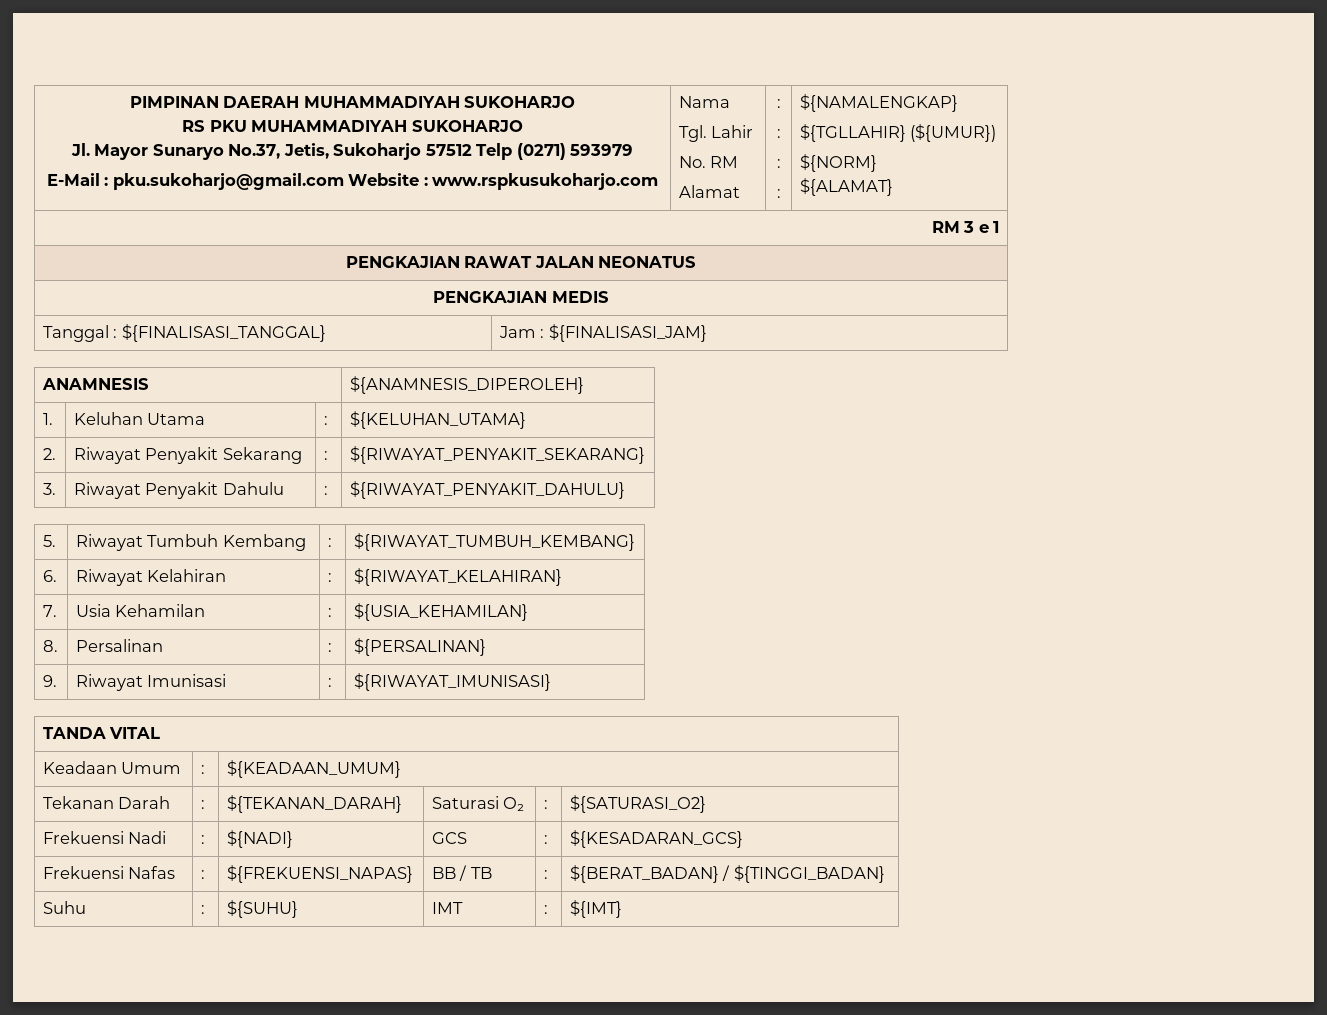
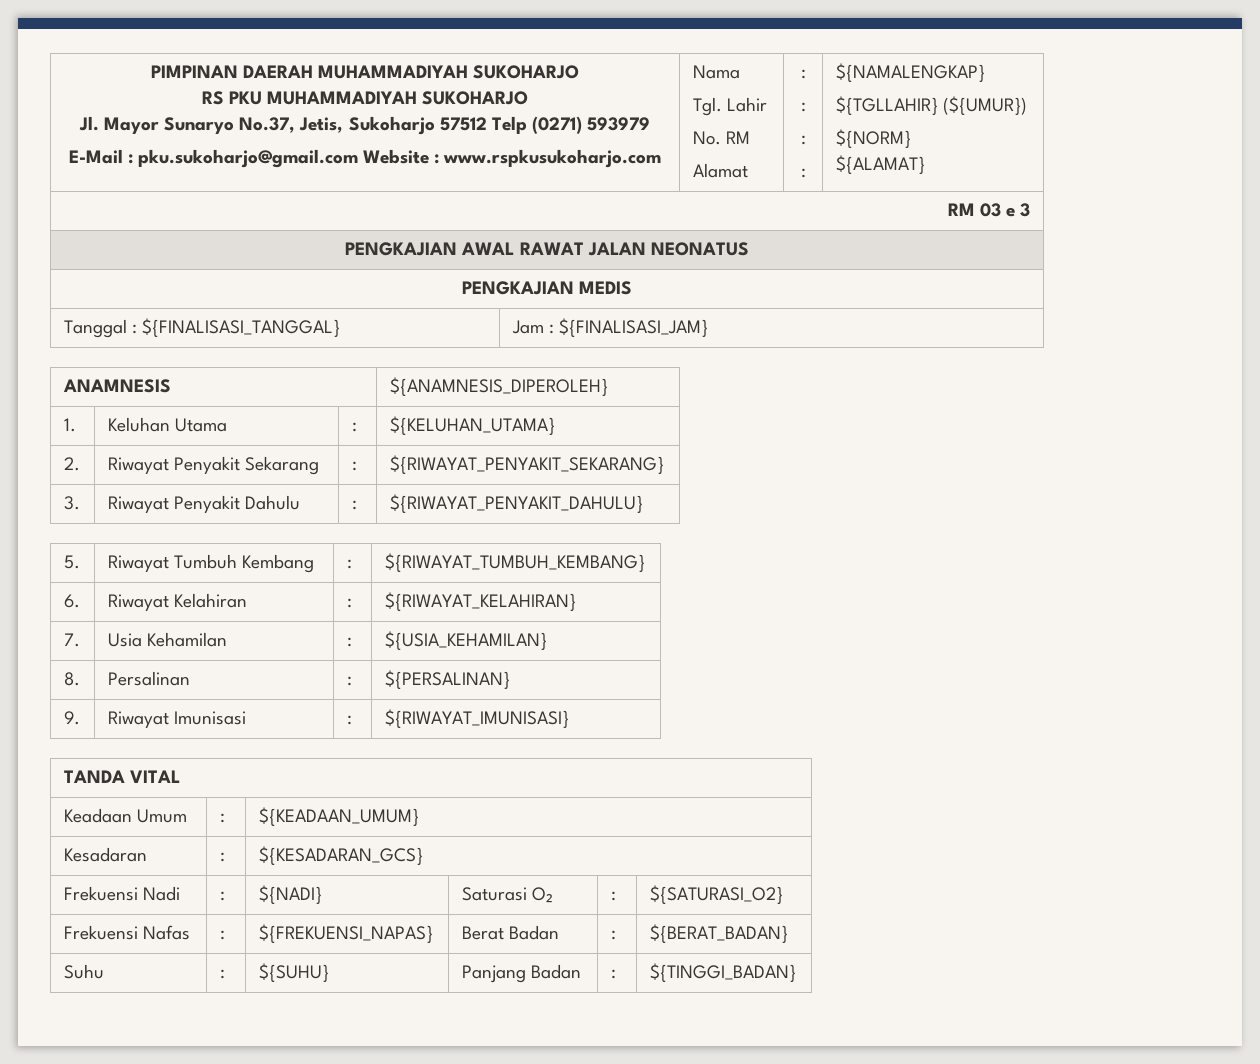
- RM 3 e 1
- PENGKAJIAN RAWAT JALAN NEONATUS
+ RM 03 e 3
+ PENGKAJIAN AWAL RAWAT JALAN NEONATUS
- Tekanan Darah | : | ${TEKANAN_DARAH} | Saturasi O₂ | : | ${SATURASI_O2}
+ Kesadaran | : | ${KESADARAN_GCS}
+ Frekuensi Nadi | : | ${NADI} | Saturasi O₂ | : | ${SATURASI_O2}
- Frekuensi Nadi | : | ${NADI} | GCS | : | ${KESADARAN_GCS}
- Frekuensi Nafas | : | ${FREKUENSI_NAPAS} | BB / TB | : | ${BERAT_BADAN} / ${TINGGI_BADAN}
+ Frekuensi Nafas | : | ${FREKUENSI_NAPAS} | Berat Badan | : | ${BERAT_BADAN}
- Suhu | : | ${SUHU} | IMT | : | ${IMT}
+ Suhu | : | ${SUHU} | Panjang Badan | : | ${TINGGI_BADAN}

